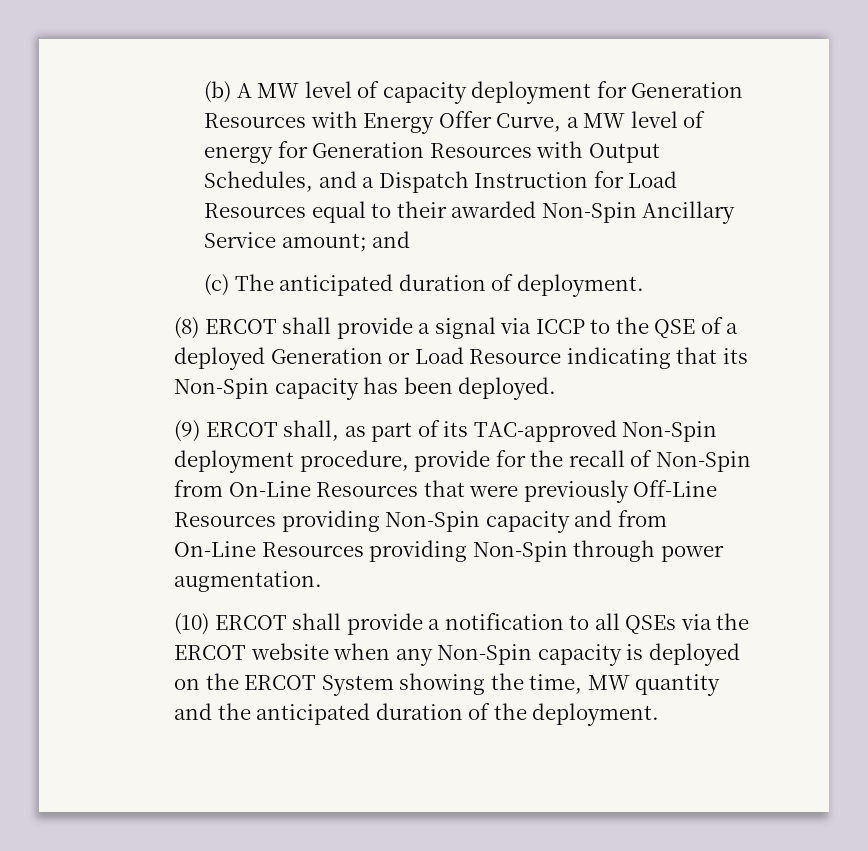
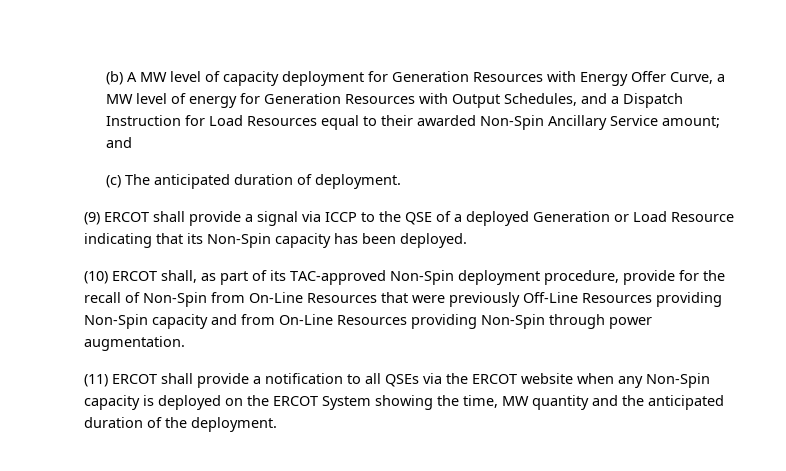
- (8) ERCOT shall provide a signal via ICCP to the QSE of a deployed Generation or Load Resource indicating that its Non-Spin capacity has been deployed.
+ (9) ERCOT shall provide a signal via ICCP to the QSE of a deployed Generation or Load Resource indicating that its Non-Spin capacity has been deployed.
- (9) ERCOT shall, as part of its TAC-approved Non-Spin deployment procedure, provide for the recall of Non-Spin from On-Line Resources that were previously Off-Line Resources providing Non-Spin capacity and from On-Line Resources providing Non-Spin through power augmentation.
+ (10) ERCOT shall, as part of its TAC-approved Non-Spin deployment procedure, provide for the recall of Non-Spin from On-Line Resources that were previously Off-Line Resources providing Non-Spin capacity and from On-Line Resources providing Non-Spin through power augmentation.
- (10) ERCOT shall provide a notification to all QSEs via the ERCOT website when any Non-Spin capacity is deployed on the ERCOT System showing the time, MW quantity and the anticipated duration of the deployment.
+ (11) ERCOT shall provide a notification to all QSEs via the ERCOT website when any Non-Spin capacity is deployed on the ERCOT System showing the time, MW quantity and the anticipated duration of the deployment.

